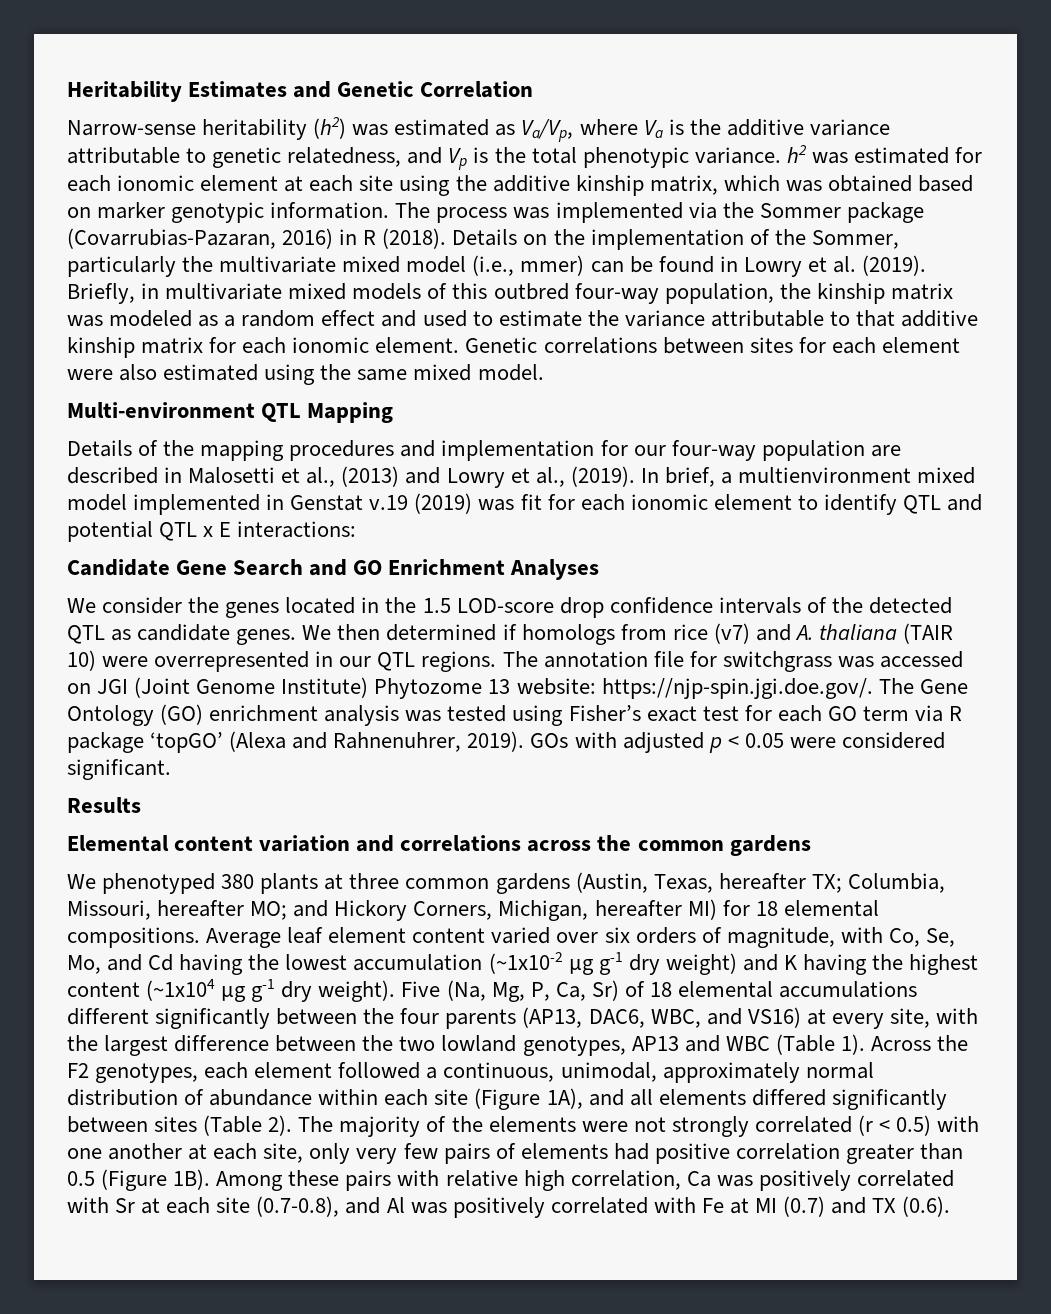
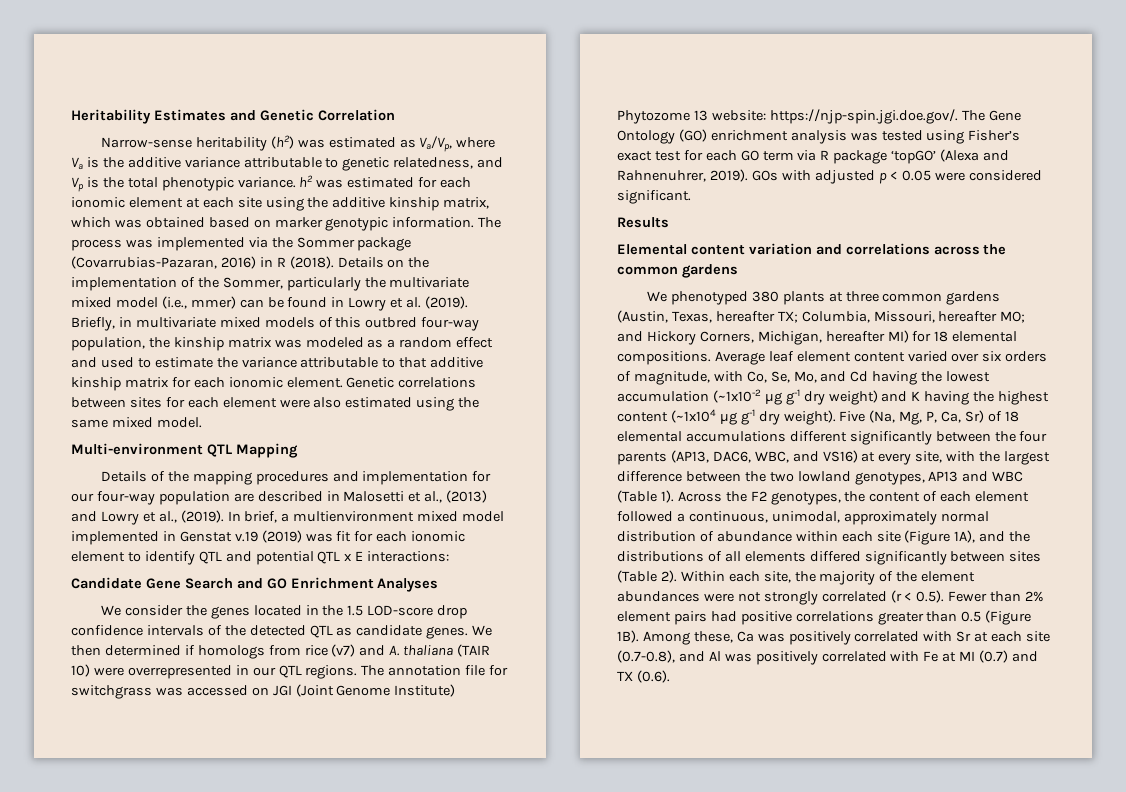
- Across the F2 genotypes, each element followed a continuous, unimodal, approximately normal distribution of abundance within each site (Figure 1A), and all elements differed significantly between sites (Table 2).
+ Across the F2 genotypes, the content of each element followed a continuous, unimodal, approximately normal distribution of abundance within each site (Figure 1A), and the distributions of all elements differed significantly between sites (Table 2).
- The majority of the elements were not strongly correlated (r < 0.5) with one another at each site, only very few pairs of elements had positive correlation greater than 0.5 (Figure 1B).
+ Within each site, the majority of the element abundances were not strongly correlated (r < 0.5). Fewer than 2% element pairs had positive correlations greater than 0.5 (Figure 1B).
- Among these pairs with relative high correlation, Ca was positively correlated with Sr at each site (0.7-0.8), and Al was positively correlated with Fe at MI (0.7) and TX (0.6).
+ Among these, Ca was positively correlated with Sr at each site (0.7-0.8), and Al was positively correlated with Fe at MI (0.7) and TX (0.6).

